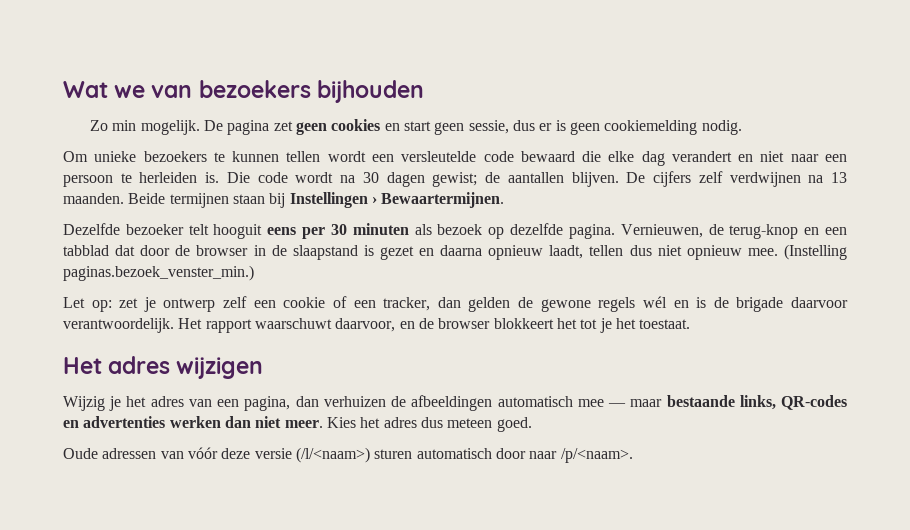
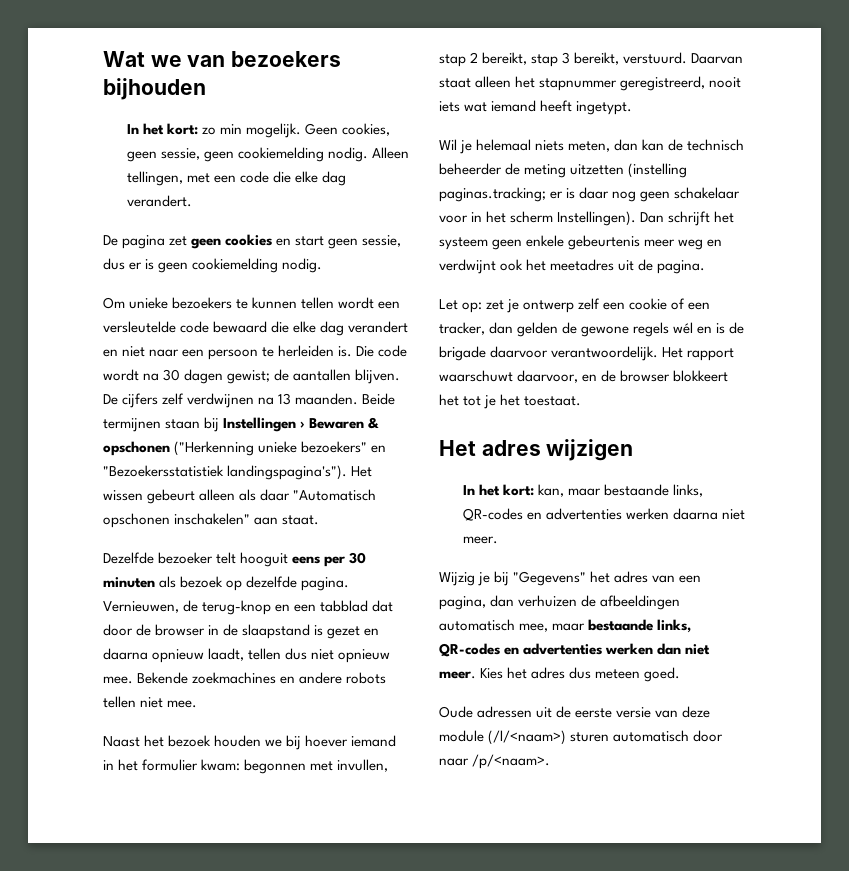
- Zo min mogelijk. De pagina zet geen cookies en start geen sessie, dus er is geen cookiemelding nodig.
+ In het kort: zo min mogelijk. Geen cookies, geen sessie, geen cookiemelding nodig. Alleen tellingen, met een code die elke dag verandert.
+ De pagina zet geen cookies en start geen sessie, dus er is geen cookiemelding nodig.
- Beide termijnen staan bij Instellingen › Bewaartermijnen.
+ Beide termijnen staan bij Instellingen › Bewaren & opschonen ("Herkenning unieke bezoekers" en "Bezoekersstatistiek landingspagina's"). Het wissen gebeurt alleen als daar "Automatisch opschonen inschakelen" aan staat.
- (Instelling paginas.bezoek_venster_min.)
+ Bekende zoekmachines en andere robots tellen niet mee.
+ Naast het bezoek houden we bij hoever iemand in het formulier kwam: begonnen met invullen, stap 2 bereikt, stap 3 bereikt, verstuurd. Daarvan staat alleen het stapnummer geregistreerd, nooit iets wat iemand heeft ingetypt.
+ Wil je helemaal niets meten, dan kan de technisch beheerder de meting uitzetten (instelling paginas.tracking; er is daar nog geen schakelaar voor in het scherm Instellingen). Dan schrijft het systeem geen enkele gebeurtenis meer weg en verdwijnt ook het meetadres uit de pagina.
+ In het kort: kan, maar bestaande links, QR-codes en advertenties werken daarna niet meer.
- Wijzig je het adres van een pagina, dan verhuizen de afbeeldingen automatisch mee — maar bestaande links, QR-codes en advertenties werken dan niet meer.
+ Wijzig je bij "Gegevens" het adres van een pagina, dan verhuizen de afbeeldingen automatisch mee, maar bestaande links, QR-codes en advertenties werken dan niet meer.
- Oude adressen van vóór deze versie (/l/<naam>) sturen automatisch door naar /p/<naam>.
+ Oude adressen uit de eerste versie van deze module (/l/<naam>) sturen automatisch door naar /p/<naam>.

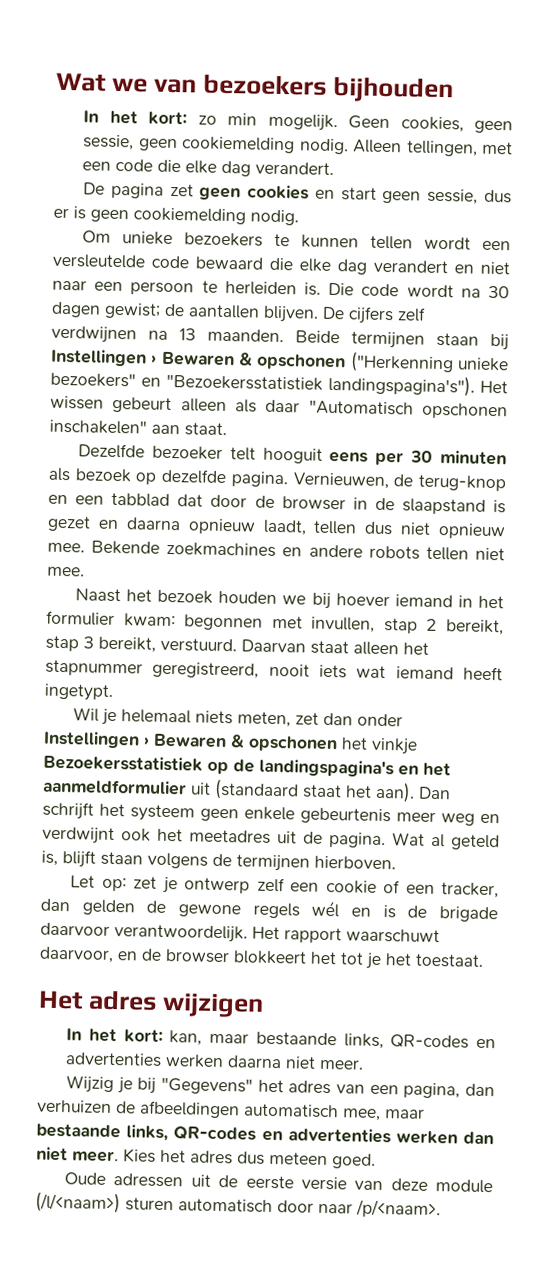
- Wil je helemaal niets meten, dan kan de technisch beheerder de meting uitzetten (instelling paginas.tracking; er is daar nog geen schakelaar voor in het scherm Instellingen).
+ Wil je helemaal niets meten, zet dan onder Instellingen › Bewaren & opschonen het vinkje Bezoekersstatistiek op de landingspagina's en het aanmeldformulier uit (standaard staat het aan).
+ Wat al geteld is, blijft staan volgens de termijnen hierboven.

